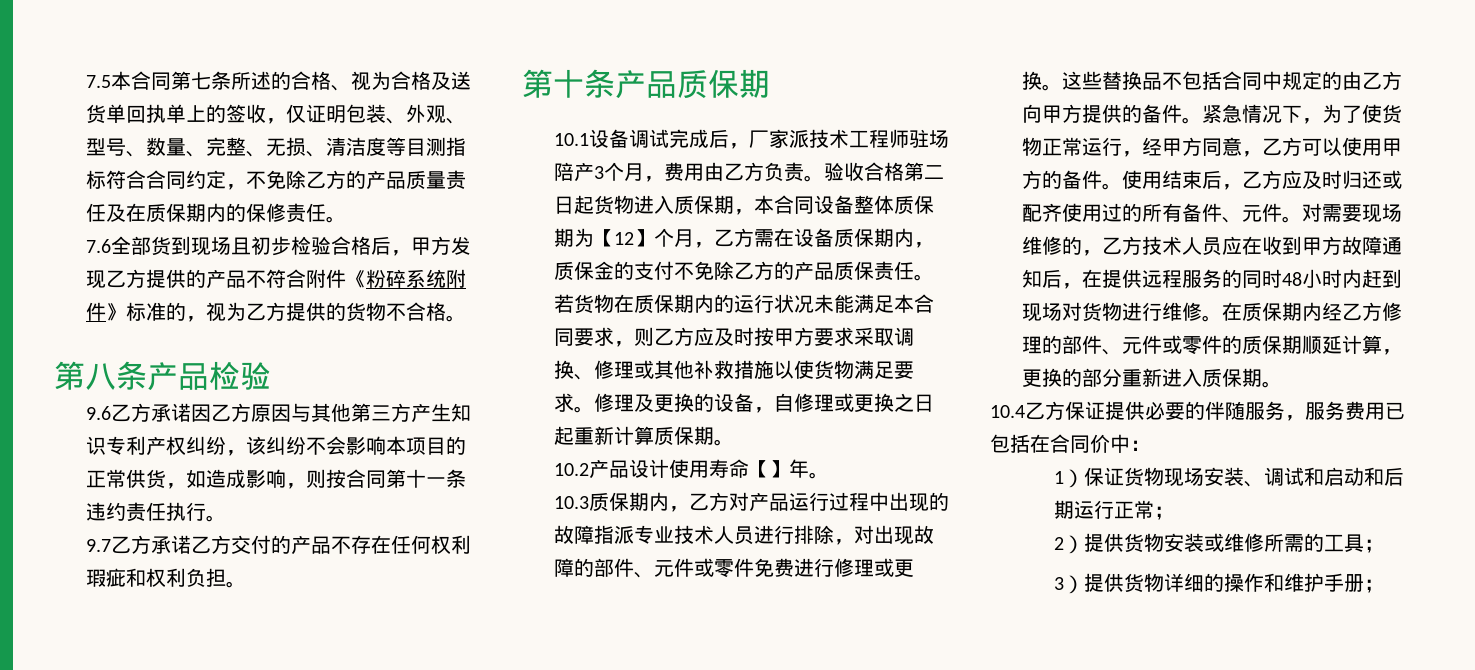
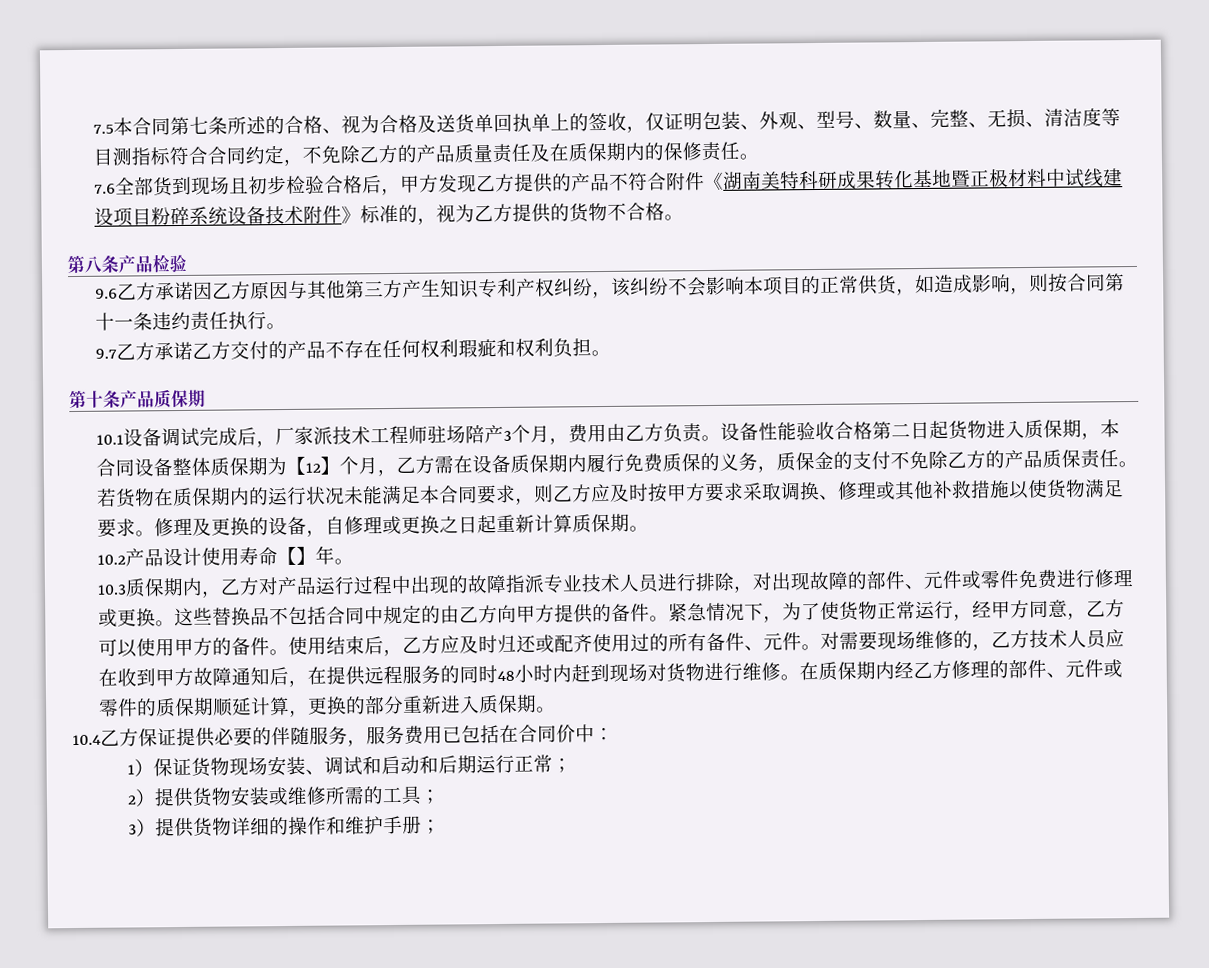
- 7.6全部货到现场且初步检验合格后，甲方发现乙方提供的产品不符合附件《粉碎系统附件》标准的，视为乙方提供的货物不合格。
+ 7.6全部货到现场且初步检验合格后，甲方发现乙方提供的产品不符合附件《湖南美特科研成果转化基地暨正极材料中试线建设项目粉碎系统设备技术附件》标准的，视为乙方提供的货物不合格。
- 验收合格第二日起货物进入质保期，本合同设备整体质保期为【12】个月，乙方需在设备质保期内，质保金的支付不免除乙方的产品质保责任。
+ 设备性能验收合格第二日起货物进入质保期，本合同设备整体质保期为【12】个月，乙方需在设备质保期内履行免费质保的义务，质保金的支付不免除乙方的产品质保责任。

